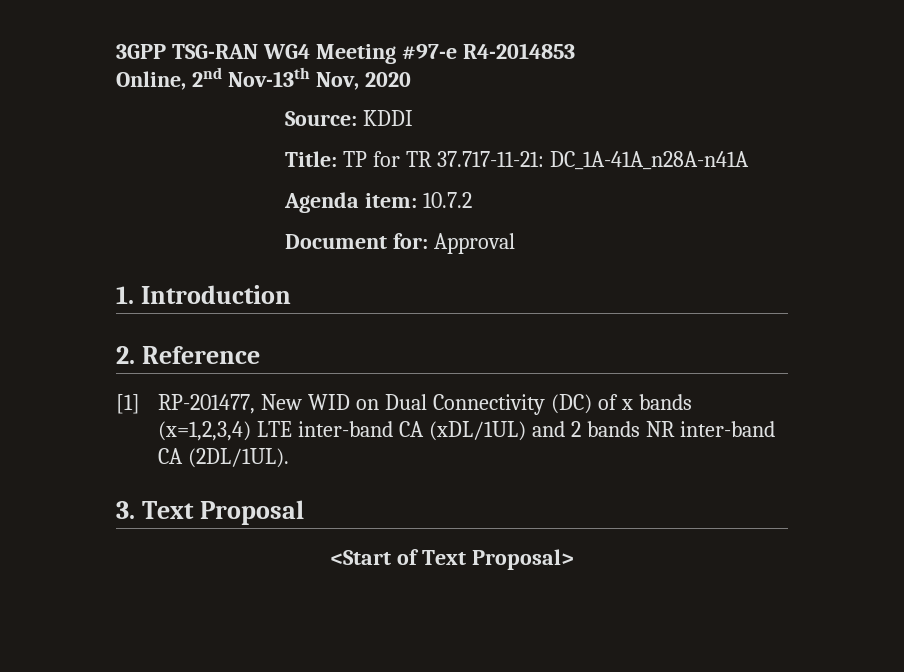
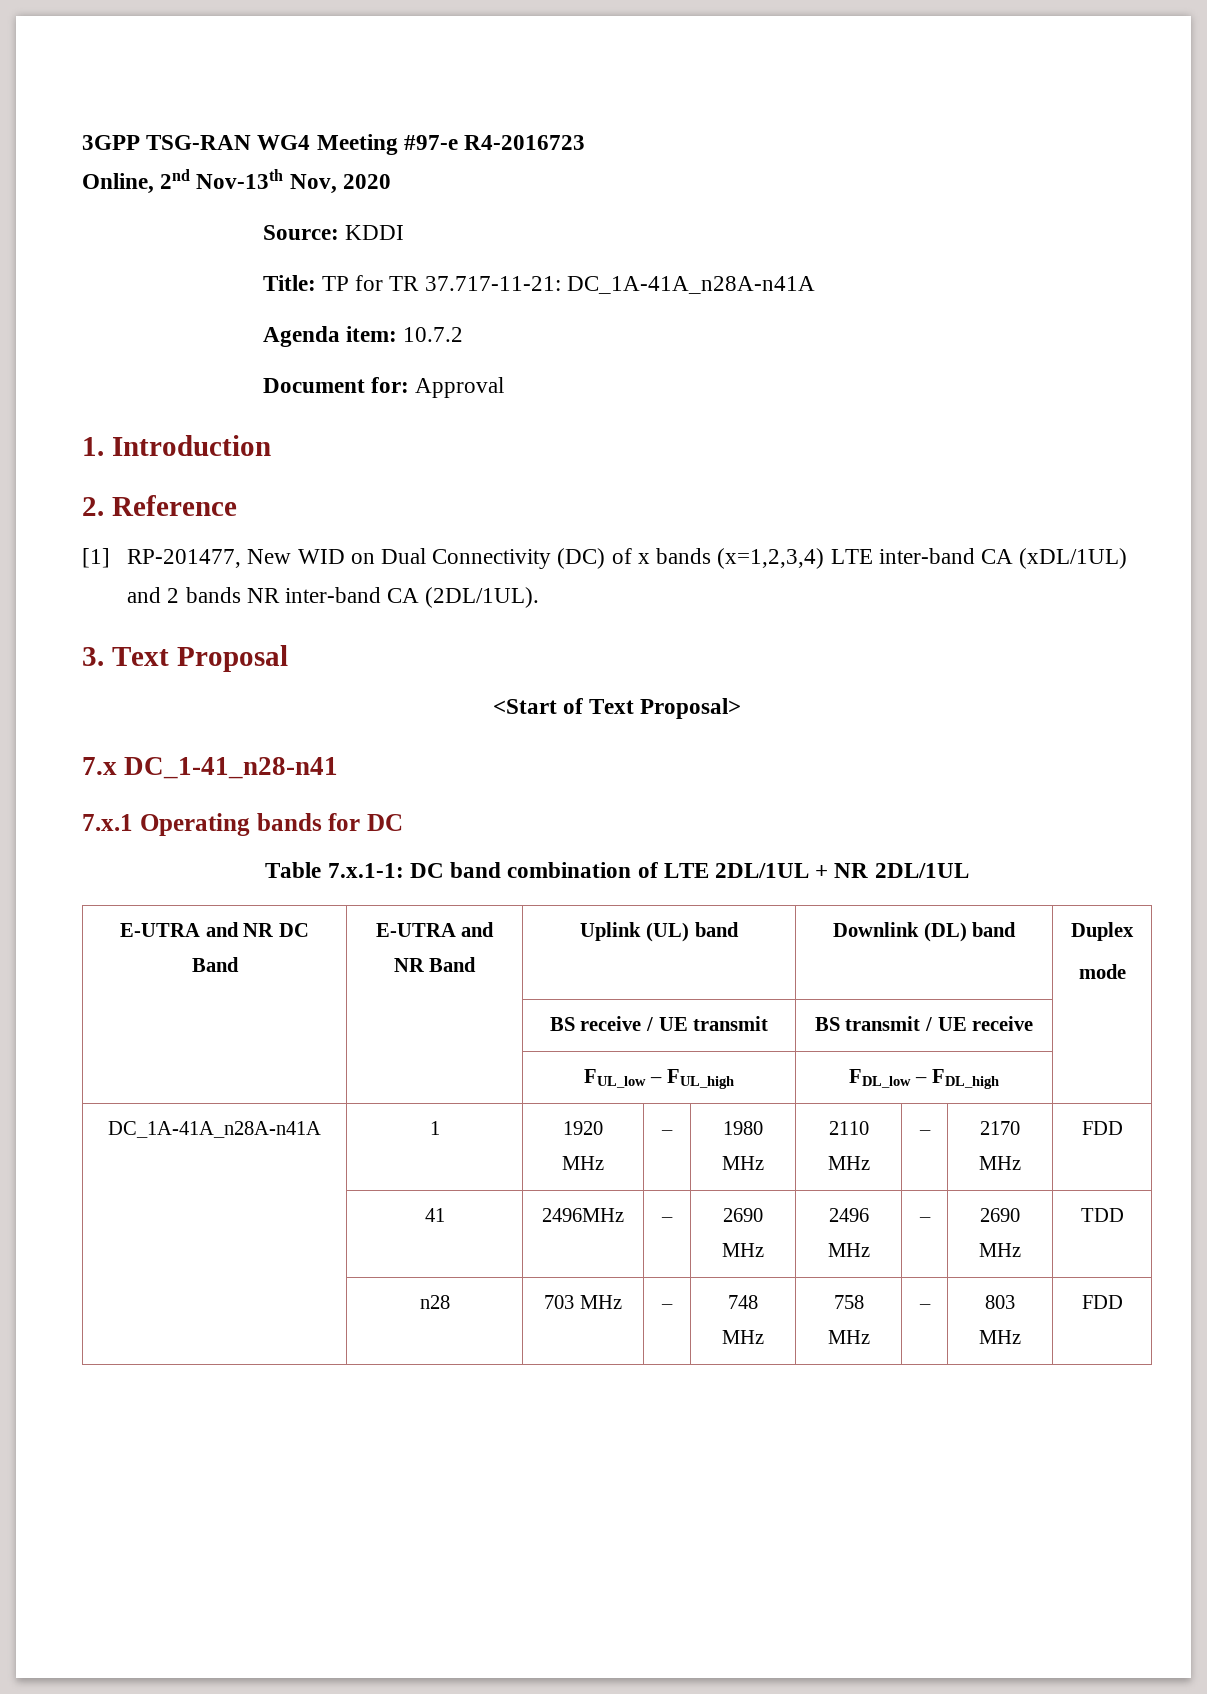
- 3GPP TSG-RAN WG4 Meeting #97-e R4-2014853
+ 3GPP TSG-RAN WG4 Meeting #97-e R4-2016723
+ 7.x DC_1-41_n28-n41
+ 7.x.1 Operating bands for DC
+ Table 7.x.1-1: DC band combination of LTE 2DL/1UL + NR 2DL/1UL
+ E-UTRA and NR DC Band | E-UTRA and NR Band | Uplink (UL) band | Downlink (DL) band | Duplex
+ mode
+ | | BS receive / UE transmit | BS transmit / UE receive |
+ | | FUL_low – FUL_high | FDL_low – FDL_high |
+ DC_1A-41A_n28A-n41A | 1 | 1920 MHz | – | 1980 MHz | 2110 MHz | – | 2170 MHz | FDD
+ | 41 | 2496MHz | – | 2690 MHz | 2496 MHz | – | 2690 MHz | TDD
+ | n28 | 703 MHz | – | 748 MHz | 758 MHz | – | 803 MHz | FDD

